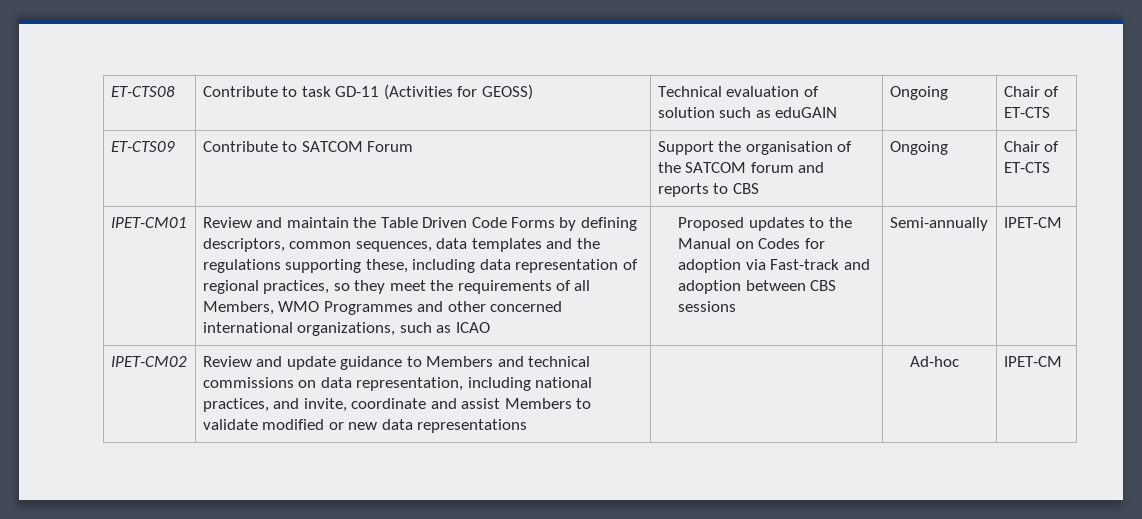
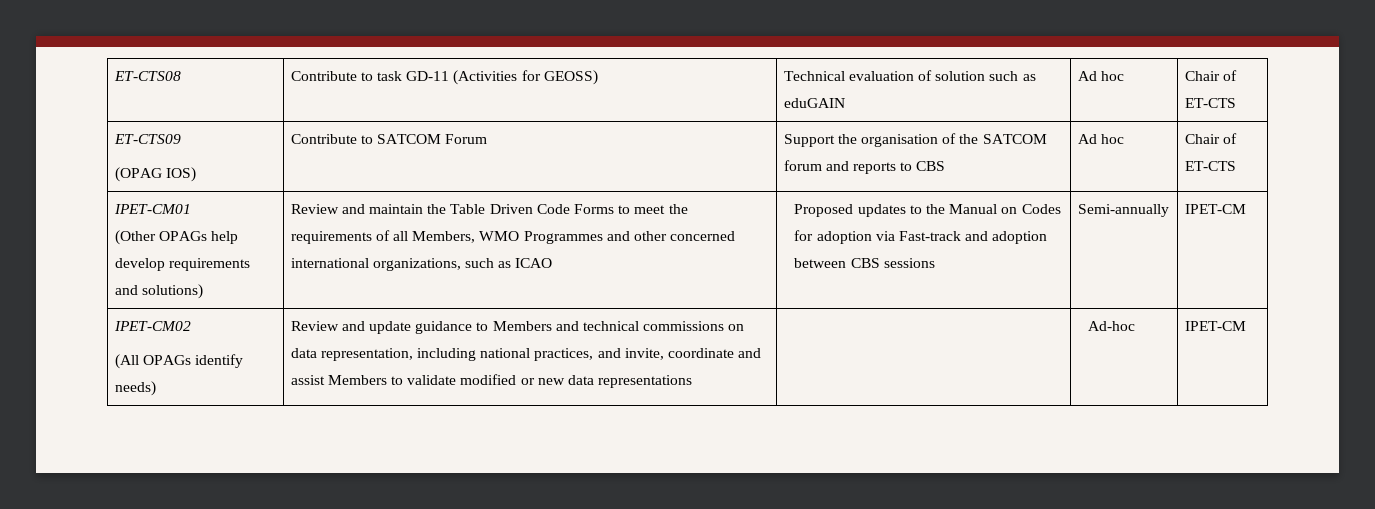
- ET-CTS08 | Contribute to task GD-11 (Activities for GEOSS) | Technical evaluation of solution such as eduGAIN | Ongoing | Chair of ET-CTS
+ ET-CTS08 | Contribute to task GD-11 (Activities for GEOSS) | Technical evaluation of solution such as eduGAIN | Ad hoc | Chair of ET-CTS
- ET-CTS09 | Contribute to SATCOM Forum | Support the organisation of the SATCOM forum and reports to CBS | Ongoing | Chair of ET-CTS
+ ET-CTS09
+ (OPAG IOS) | Contribute to SATCOM Forum | Support the organisation of the SATCOM forum and reports to CBS | Ad hoc | Chair of ET-CTS
+ (Other OPAGs help develop requirements and solutions)
- Review and maintain the Table Driven Code Forms by defining descriptors, common sequences, data templates and the regulations supporting these, including data representation of regional practices, so they meet the requirements of all Members, WMO Programmes and other concerned international organizations, such as ICAO
+ Review and maintain the Table Driven Code Forms to meet the requirements of all Members, WMO Programmes and other concerned international organizations, such as ICAO
- IPET-CM02 | Review and update guidance to Members and technical commissions on data representation, including national practices, and invite, coordinate and assist Members to validate modified or new data representations | | Ad-hoc | IPET-CM
+ IPET-CM02
+ (All OPAGs identify needs) | Review and update guidance to Members and technical commissions on data representation, including national practices, and invite, coordinate and assist Members to validate modified or new data representations | | Ad-hoc | IPET-CM

